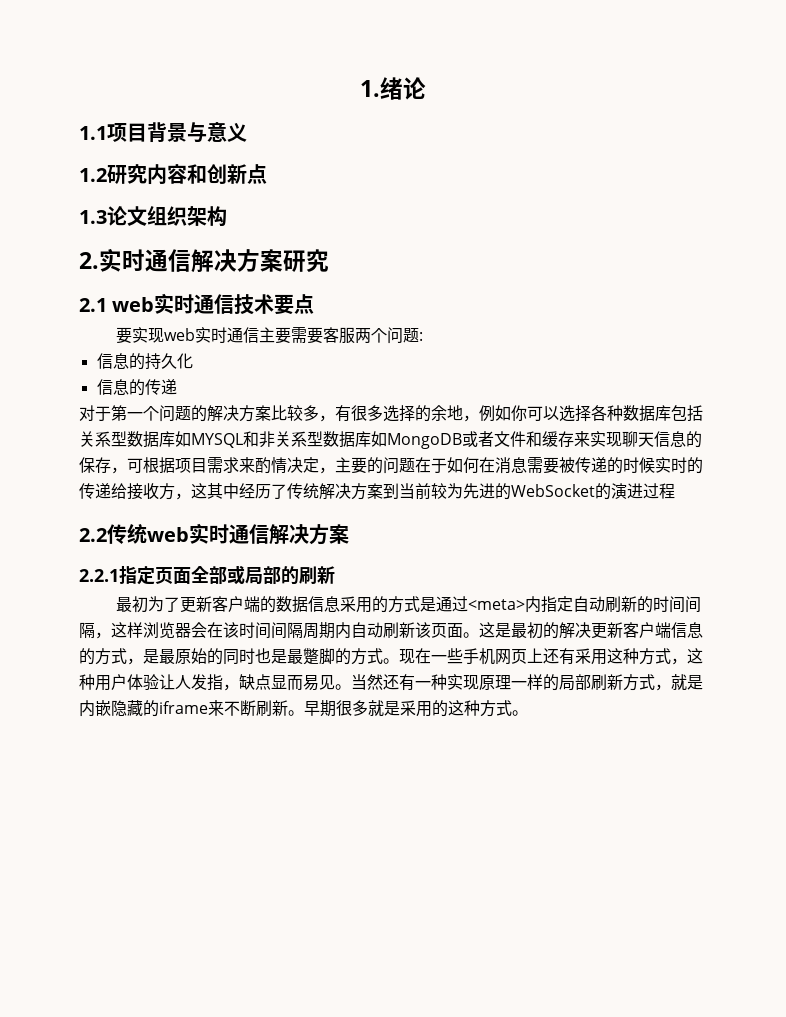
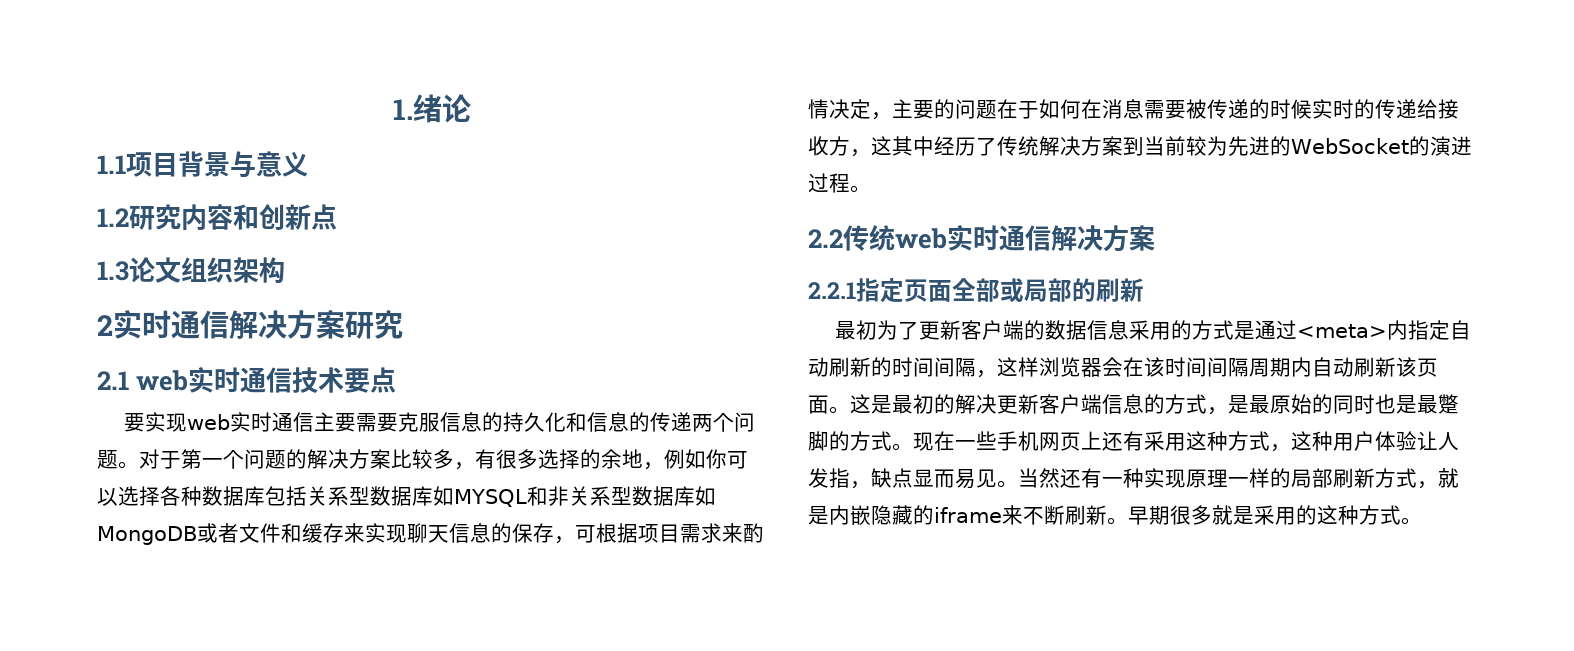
- 2.实时通信解决方案研究
+ 2实时通信解决方案研究
- 要实现web实时通信主要需要客服两个问题:
- 信息的持久化
- 信息的传递
- 对于第一个问题的解决方案比较多，有很多选择的余地，例如你可以选择各种数据库包括关系型数据库如MYSQL和非关系型数据库如MongoDB或者文件和缓存来实现聊天信息的保存，可根据项目需求来酌情决定，主要的问题在于如何在消息需要被传递的时候实时的传递给接收方，这其中经历了传统解决方案到当前较为先进的WebSocket的演进过程
+ 要实现web实时通信主要需要克服信息的持久化和信息的传递两个问题。对于第一个问题的解决方案比较多，有很多选择的余地，例如你可以选择各种数据库包括关系型数据库如MYSQL和非关系型数据库如MongoDB或者文件和缓存来实现聊天信息的保存，可根据项目需求来酌情决定，主要的问题在于如何在消息需要被传递的时候实时的传递给接收方，这其中经历了传统解决方案到当前较为先进的WebSocket的演进过程。

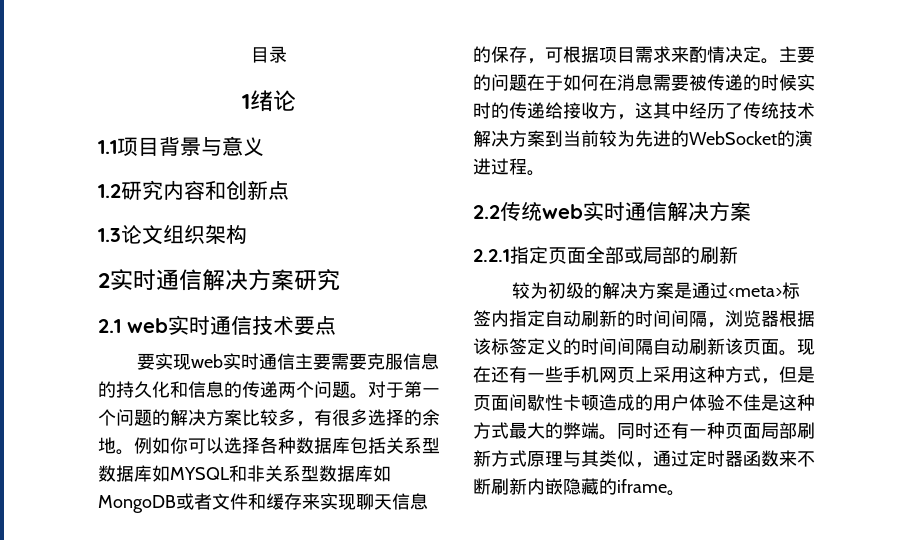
- 1.绪论
+ 目录
+ 1绪论
- 对于第一个问题的解决方案比较多，有很多选择的余地，例如你可以选择各种数据库包括关系型数据库如MYSQL和非关系型数据库如MongoDB或者文件和缓存来实现聊天信息的保存，可根据项目需求来酌情决定，主要的问题在于如何在消息需要被传递的时候实时的传递给接收方，这其中经历了传统解决方案到当前较为先进的WebSocket的演进过程。
+ 对于第一个问题的解决方案比较多，有很多选择的余地。例如你可以选择各种数据库包括关系型数据库如MYSQL和非关系型数据库如MongoDB或者文件和缓存来实现聊天信息的保存，可根据项目需求来酌情决定。主要的问题在于如何在消息需要被传递的时候实时的传递给接收方，这其中经历了传统技术解决方案到当前较为先进的WebSocket的演进过程。
- 最初为了更新客户端的数据信息采用的方式是通过<meta>内指定自动刷新的时间间隔，这样浏览器会在该时间间隔周期内自动刷新该页面。
+ 较为初级的解决方案是通过<meta>标签内指定自动刷新的时间间隔，浏览器根据该标签定义的时间间隔自动刷新该页面。
- 这是最初的解决更新客户端信息的方式，是最原始的同时也是最蹩脚的方式。现在一些手机网页上还有采用这种方式，这种用户体验让人发指，缺点显而易见。当然还有一种实现原理一样的局部刷新方式，就是内嵌隐藏的iframe来不断刷新。早期很多就是采用的这种方式。
+ 现在还有一些手机网页上采用这种方式，但是页面间歇性卡顿造成的用户体验不佳是这种方式最大的弊端。同时还有一种页面局部刷新方式原理与其类似，通过定时器函数来不断刷新内嵌隐藏的iframe。

